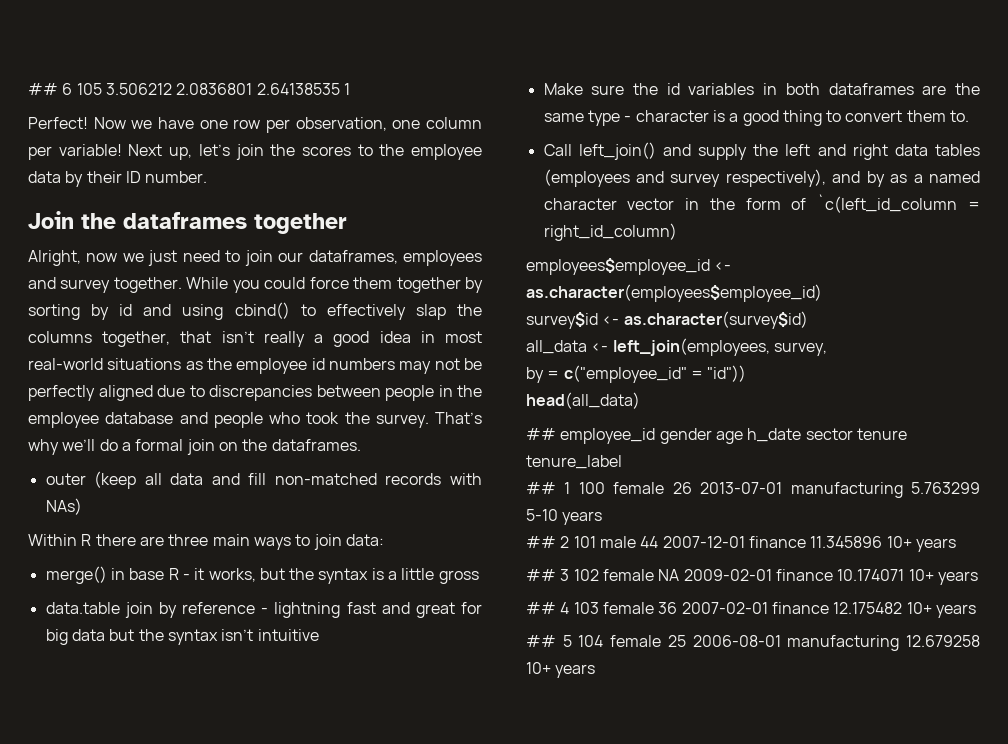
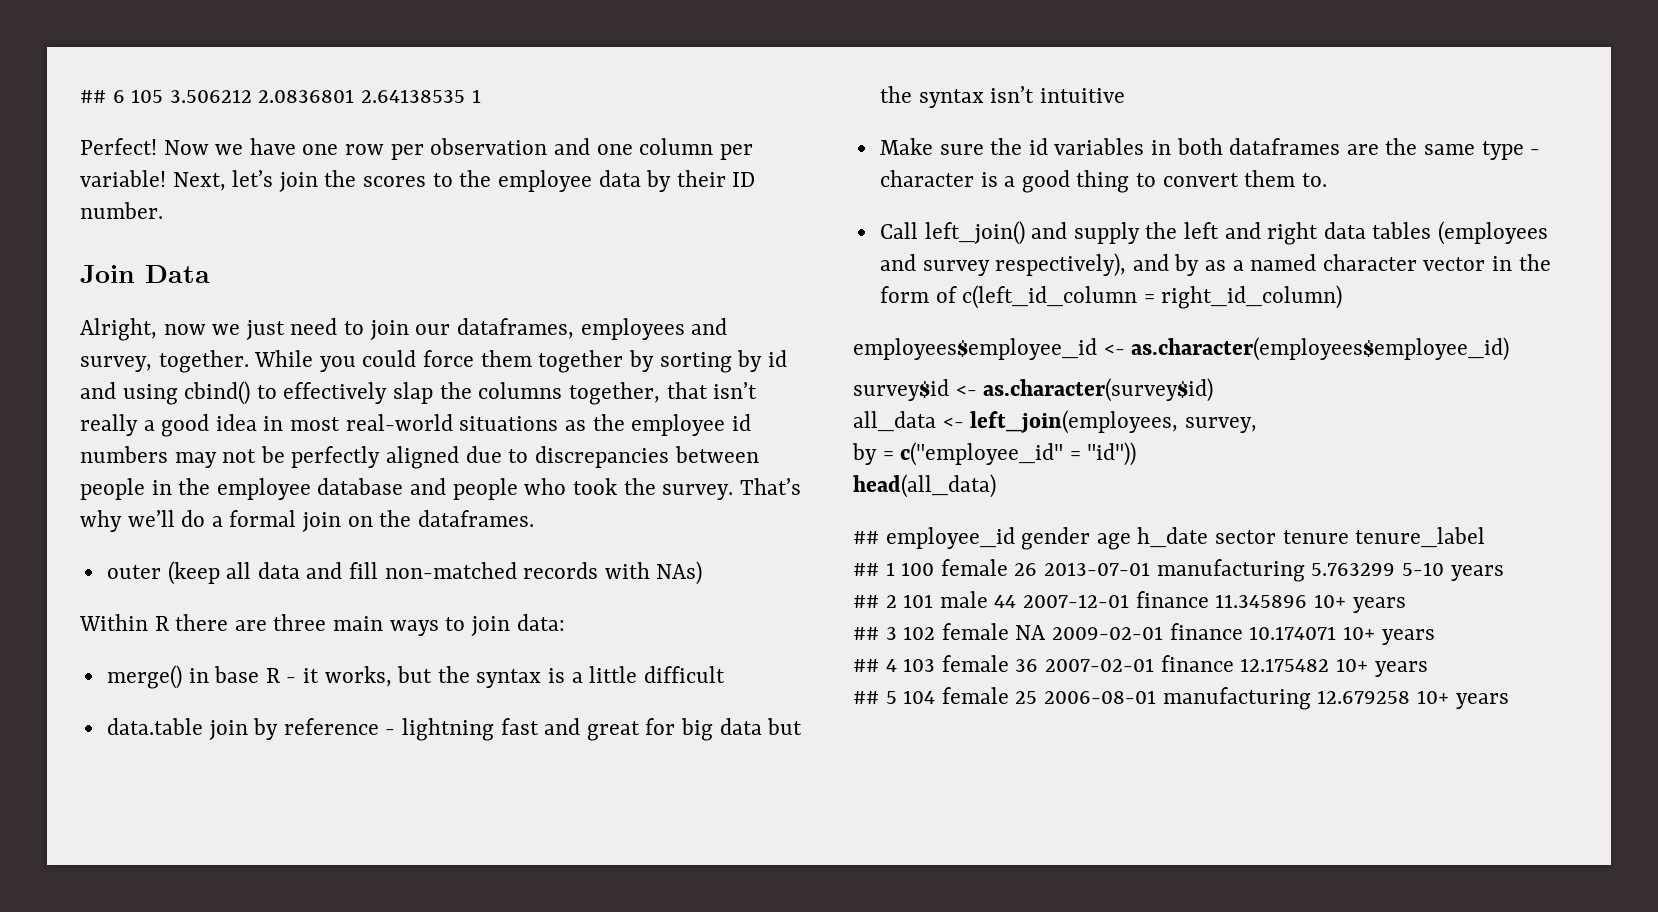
- Now we have one row per observation, one column per variable!
+ Now we have one row per observation and one column per variable!
- Next up, let’s join the scores to the employee data by their ID number.
+ Next, let’s join the scores to the employee data by their ID number.
- Join the dataframes together
+ Join Data
- Alright, now we just need to join our dataframes, employees and survey together.
+ Alright, now we just need to join our dataframes, employees and survey, together.
- merge() in base R - it works, but the syntax is a little gross
+ merge() in base R - it works, but the syntax is a little difficult
- Call left_join() and supply the left and right data tables (employees and survey respectively), and by as a named character vector in the form of `c(left_id_column = right_id_column)
+ Call left_join() and supply the left and right data tables (employees and survey respectively), and by as a named character vector in the form of c(left_id_column = right_id_column)

